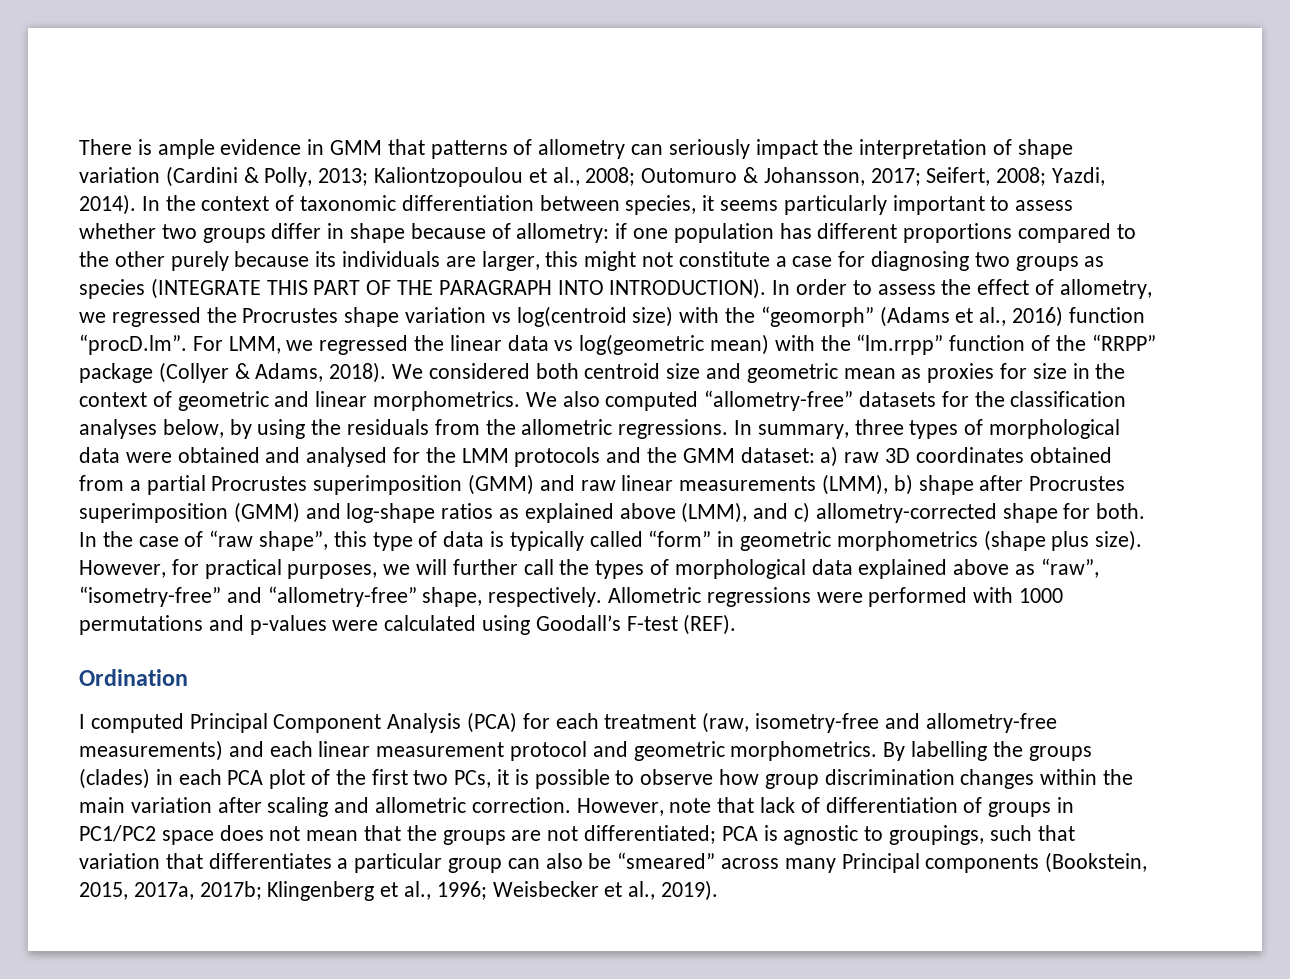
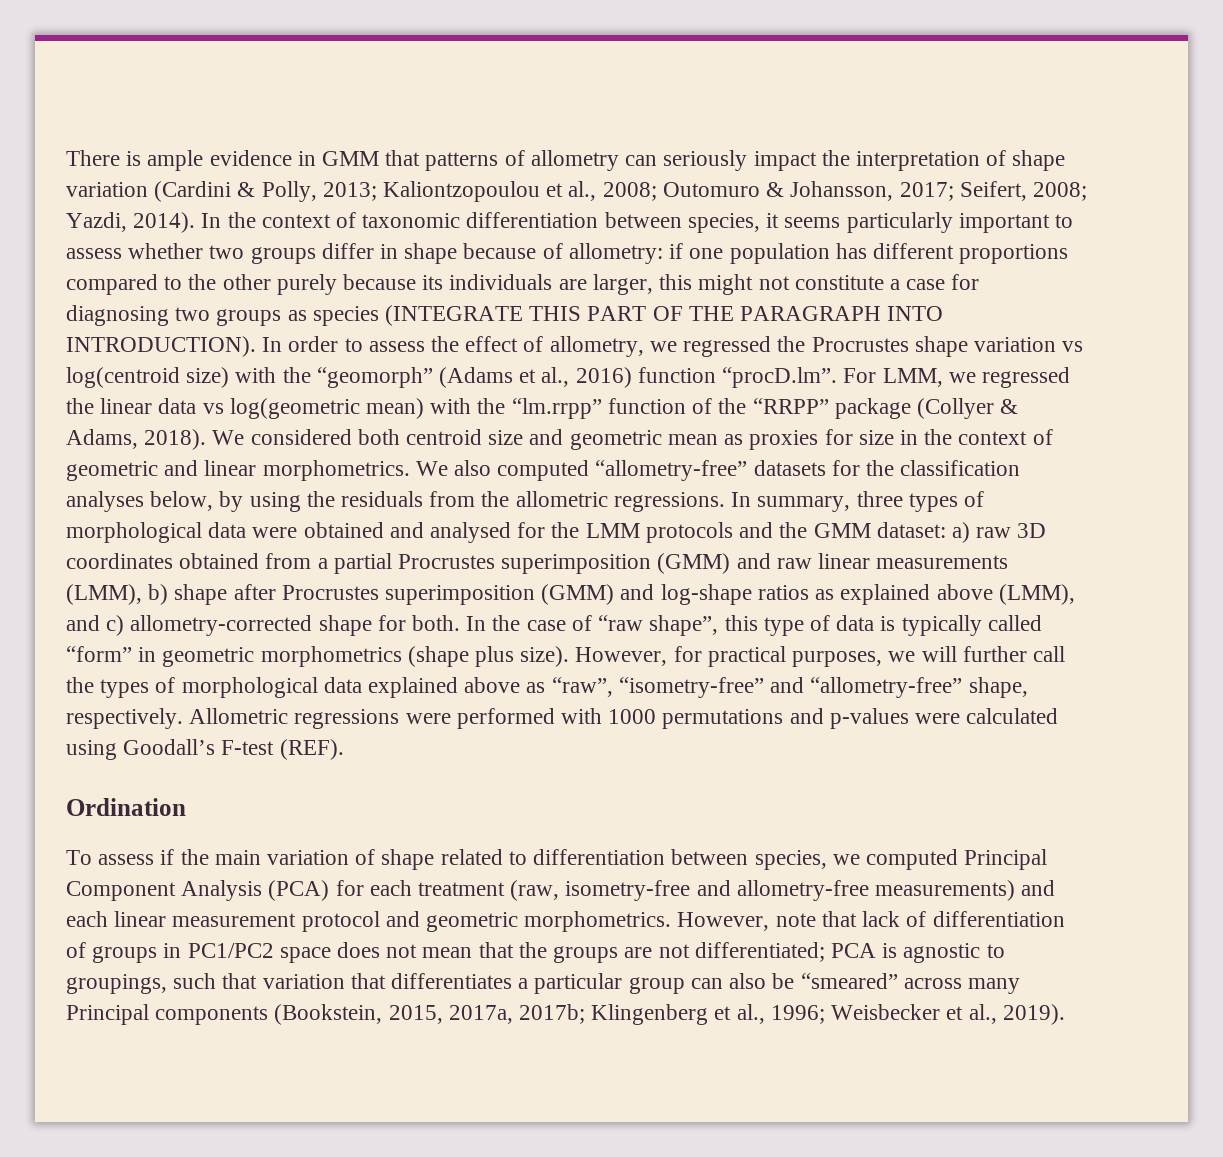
- I computed Principal Component Analysis (PCA) for each treatment (raw, isometry-free and allometry-free measurements) and each linear measurement protocol and geometric morphometrics.
+ To assess if the main variation of shape related to differentiation between species, we computed Principal Component Analysis (PCA) for each treatment (raw, isometry-free and allometry-free measurements) and each linear measurement protocol and geometric morphometrics.
- By labelling the groups (clades) in each PCA plot of the first two PCs, it is possible to observe how group discrimination changes within the main variation after scaling and allometric correction.

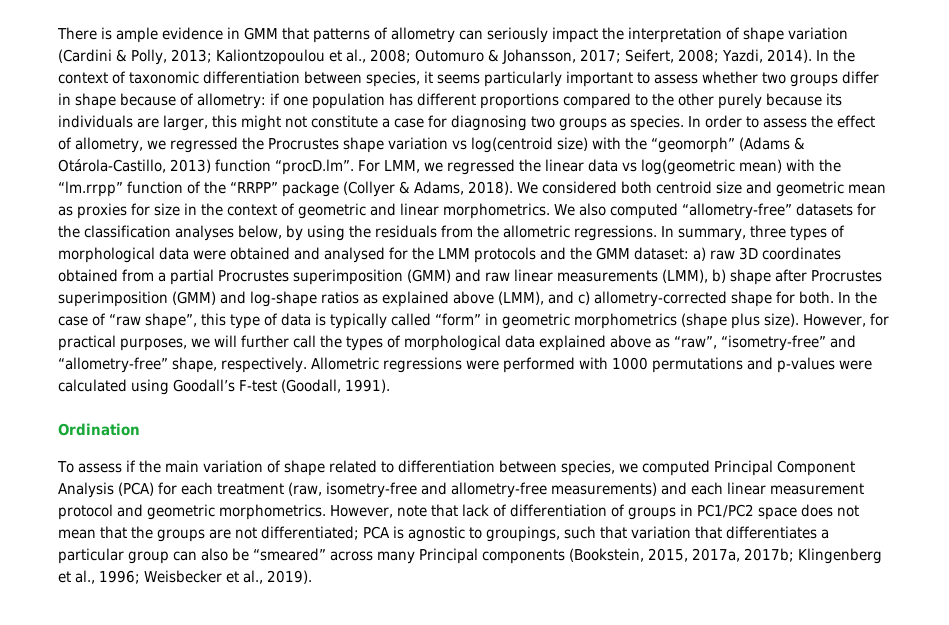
- In the context of taxonomic differentiation between species, it seems particularly important to assess whether two groups differ in shape because of allometry: if one population has different proportions compared to the other purely because its individuals are larger, this might not constitute a case for diagnosing two groups as species (INTEGRATE THIS PART OF THE PARAGRAPH INTO INTRODUCTION).
+ In the context of taxonomic differentiation between species, it seems particularly important to assess whether two groups differ in shape because of allometry: if one population has different proportions compared to the other purely because its individuals are larger, this might not constitute a case for diagnosing two groups as species.
- In order to assess the effect of allometry, we regressed the Procrustes shape variation vs log(centroid size) with the “geomorph” (Adams et al., 2016) function “procD.lm”. For LMM, we regressed the linear data vs log(geometric mean) with the “lm.rrpp” function of the “RRPP” package (Collyer & Adams, 2018).
+ In order to assess the effect of allometry, we regressed the Procrustes shape variation vs log(centroid size) with the “geomorph” (Adams & Otárola‐Castillo, 2013) function “procD.lm”. For LMM, we regressed the linear data vs log(geometric mean) with the “lm.rrpp” function of the “RRPP” package (Collyer & Adams, 2018).
- Allometric regressions were performed with 1000 permutations and p-values were calculated using Goodall’s F-test (REF).
+ Allometric regressions were performed with 1000 permutations and p-values were calculated using Goodall’s F-test (Goodall, 1991).

